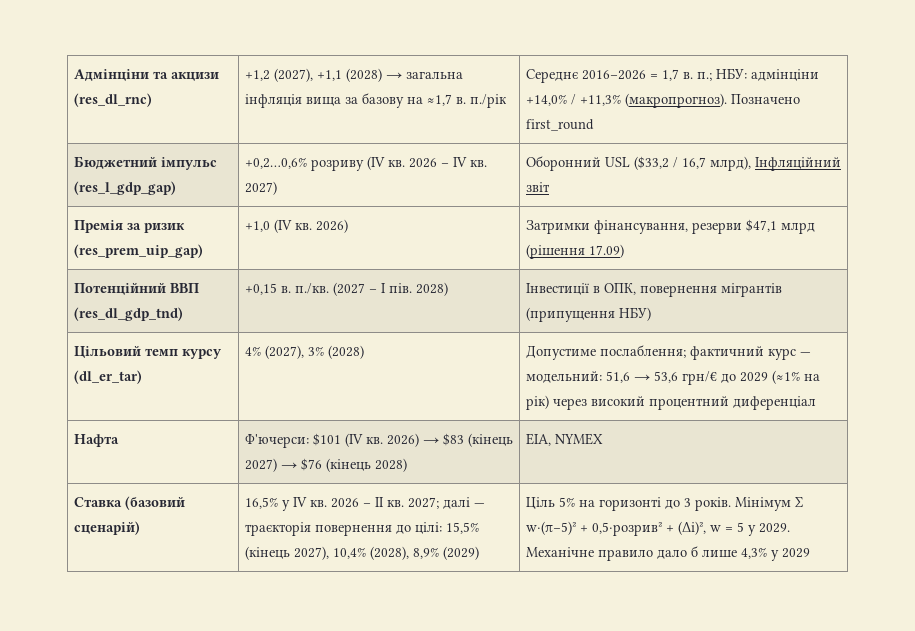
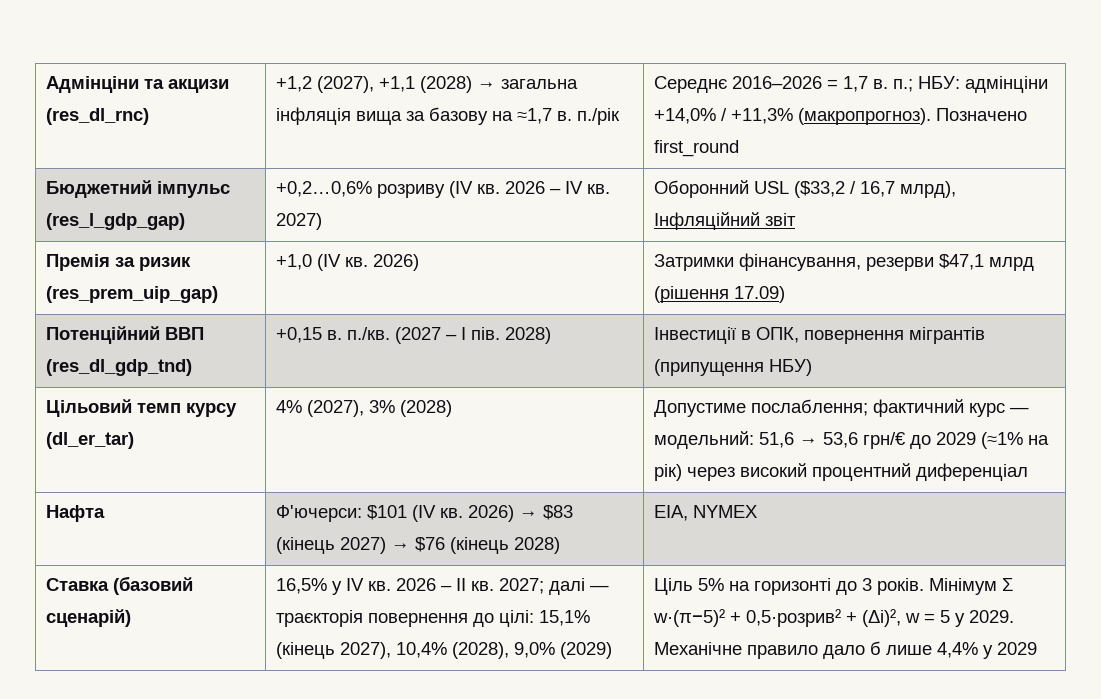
- 2027; далі — траєкторія повернення до цілі: 15,5% (кінець 2027), 10,4% (2028), 8,9% (2029)
+ 2027; далі — траєкторія повернення до цілі: 15,1% (кінець 2027), 10,4% (2028), 9,0% (2029)
- Механічне правило дало б лише 4,3% у 2029
+ Механічне правило дало б лише 4,4% у 2029

